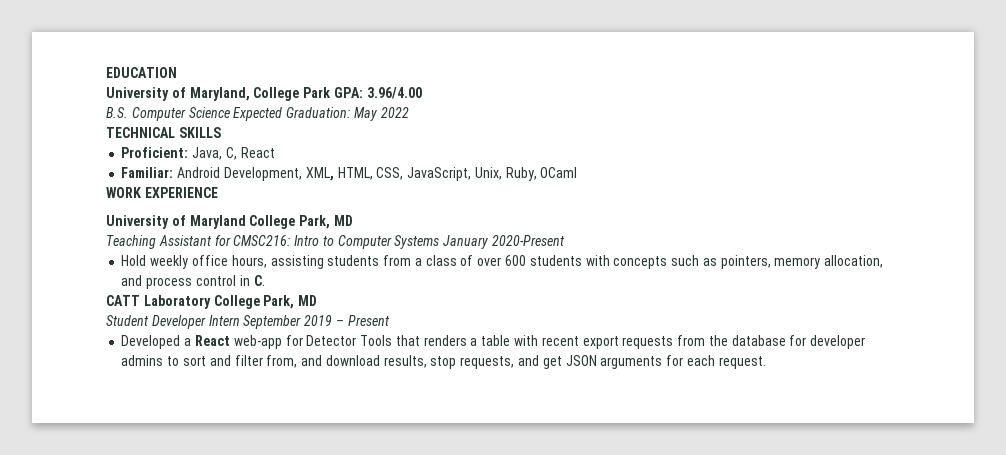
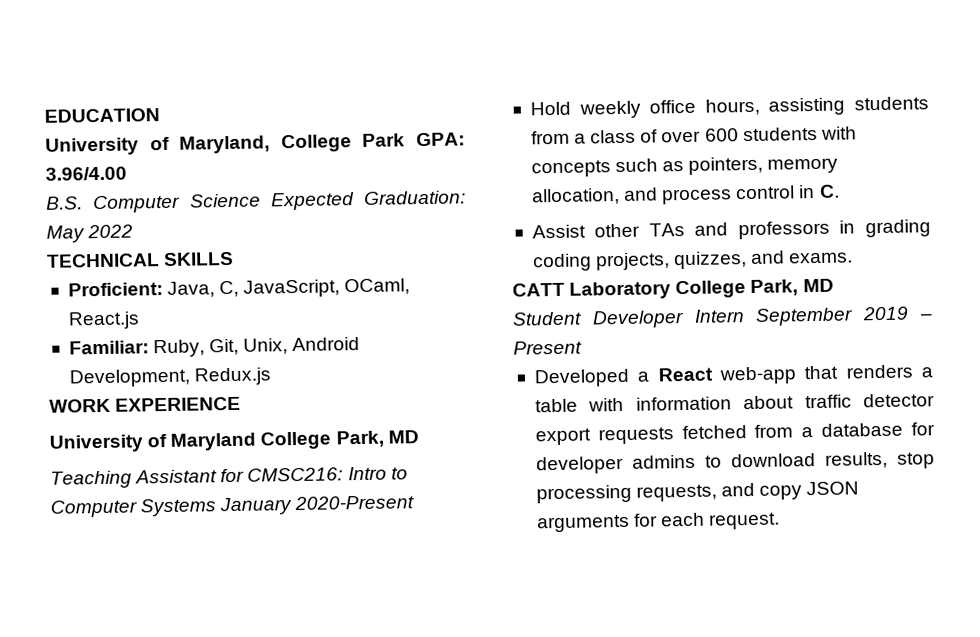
- Proficient: Java, C, React
- Familiar: Android Development, XML, HTML, CSS, JavaScript, Unix, Ruby, OCaml
+ Proficient: Java, C, JavaScript, OCaml, React.js
+ Familiar: Ruby, Git, Unix, Android Development, Redux.js
+ Assist other TAs and professors in grading coding projects, quizzes, and exams.
- Developed a React web-app for Detector Tools that renders a table with recent export requests from the database for developer admins to sort and filter from, and download results, stop requests, and get JSON arguments for each request.
+ Developed a React web-app that renders a table with information about traffic detector export requests fetched from a database for developer admins to download results, stop processing requests, and copy JSON arguments for each request.

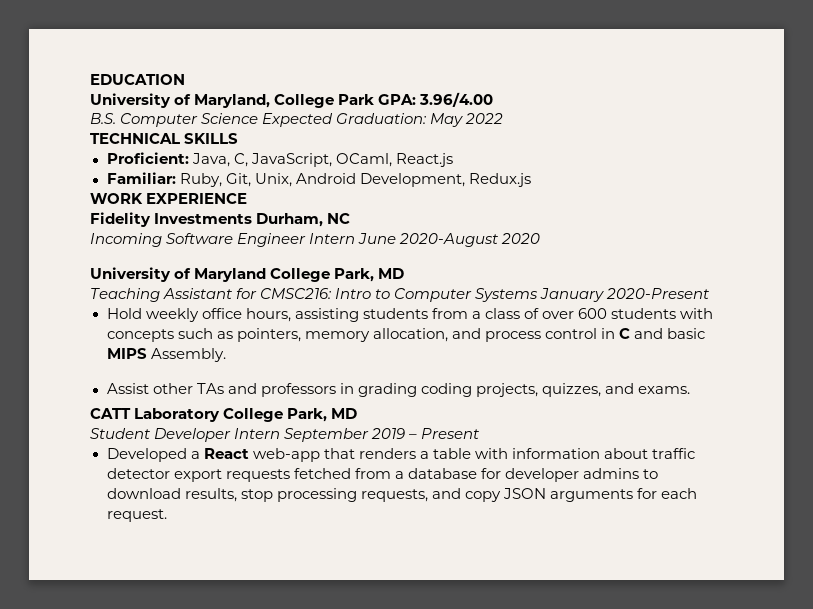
+ Fidelity Investments Durham, NC
+ Incoming Software Engineer Intern June 2020-August 2020
- Hold weekly office hours, assisting students from a class of over 600 students with concepts such as pointers, memory allocation, and process control in C.
+ Hold weekly office hours, assisting students from a class of over 600 students with concepts such as pointers, memory allocation, and process control in C and basic MIPS Assembly.

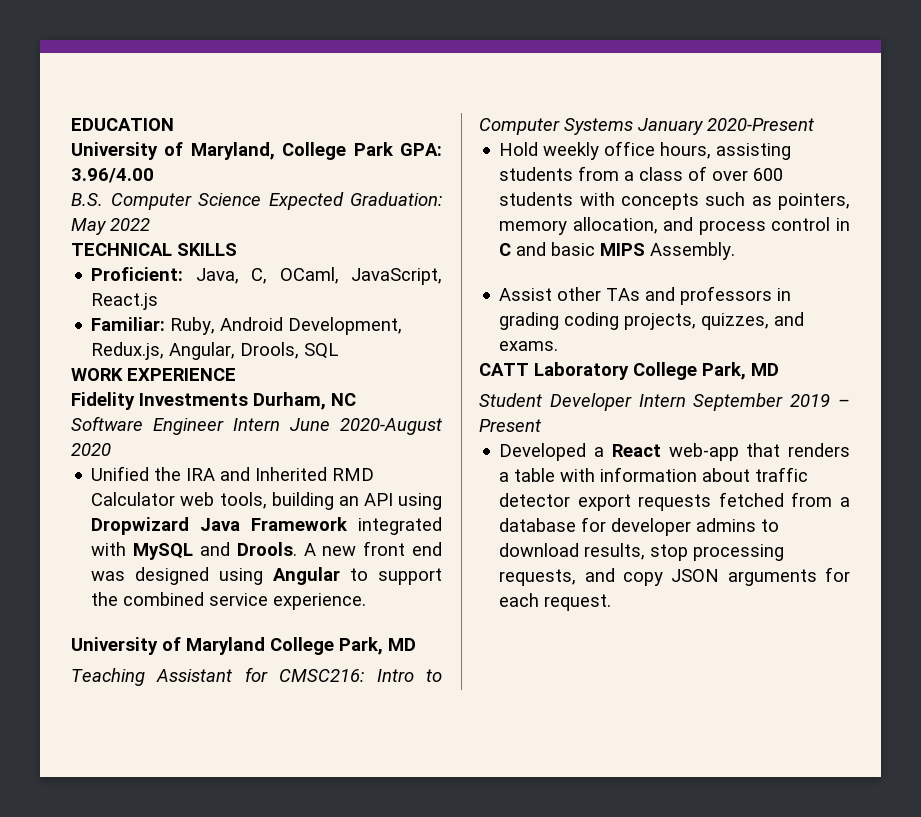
- Proficient: Java, C, JavaScript, OCaml, React.js
+ Proficient: Java, C, OCaml, JavaScript, React.js
- Familiar: Ruby, Git, Unix, Android Development, Redux.js
+ Familiar: Ruby, Android Development, Redux.js, Angular, Drools, SQL
- Incoming Software Engineer Intern June 2020-August 2020
+ Software Engineer Intern June 2020-August 2020
+ Unified the IRA and Inherited RMD Calculator web tools, building an API using Dropwizard Java Framework integrated with MySQL and Drools. A new front end was designed using Angular to support the combined service experience.

